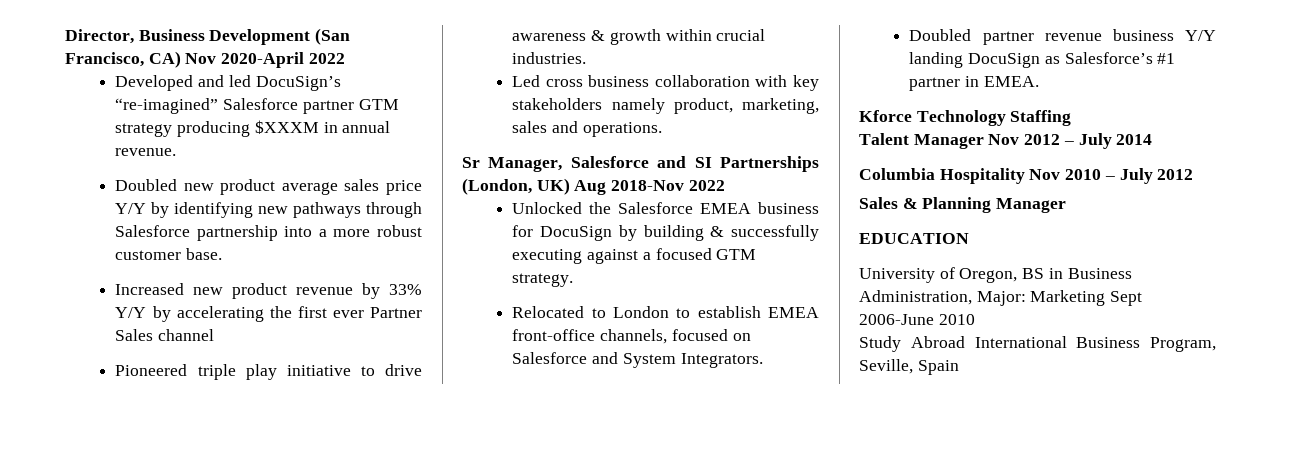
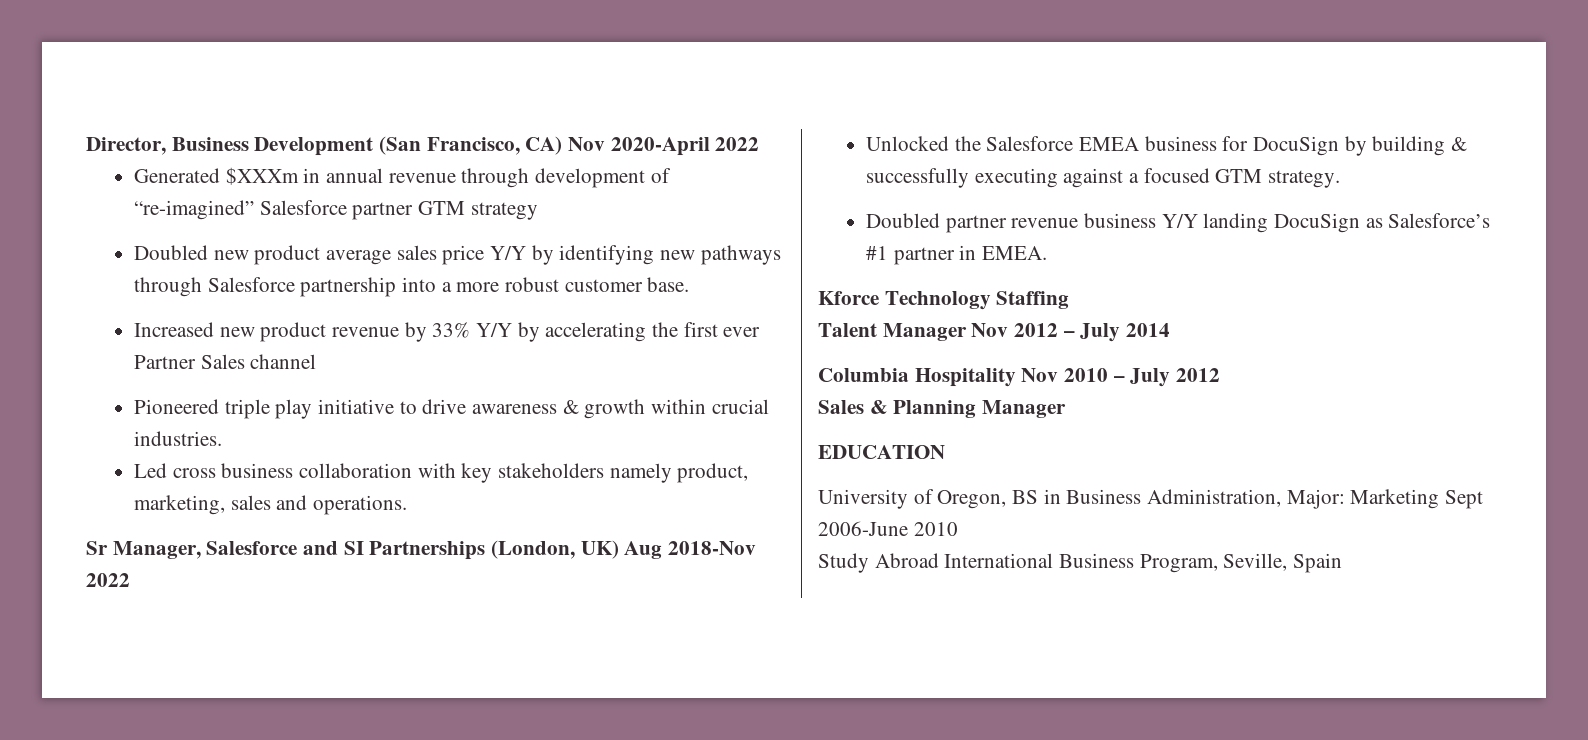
- Developed and led DocuSign’s “re-imagined” Salesforce partner GTM strategy producing $XXXM in annual revenue.
+ Generated $XXXm in annual revenue through development of “re-imagined” Salesforce partner GTM strategy
- Relocated to London to establish EMEA front-office channels, focused on Salesforce and System Integrators.

